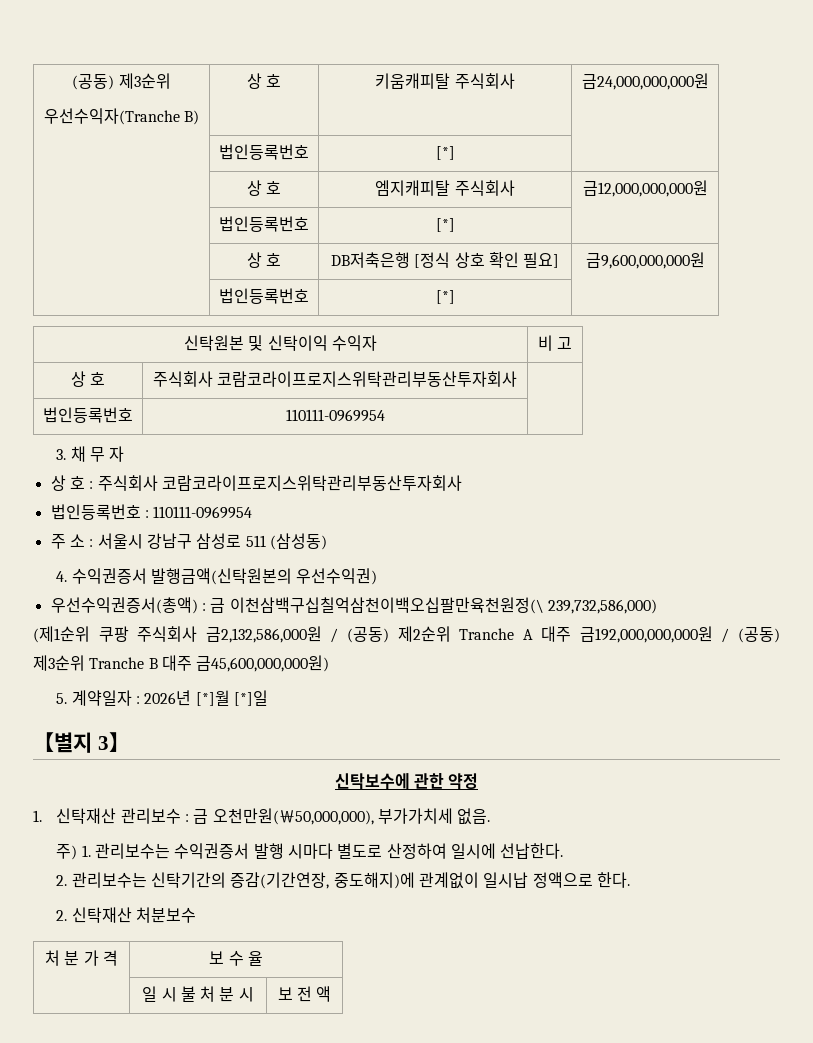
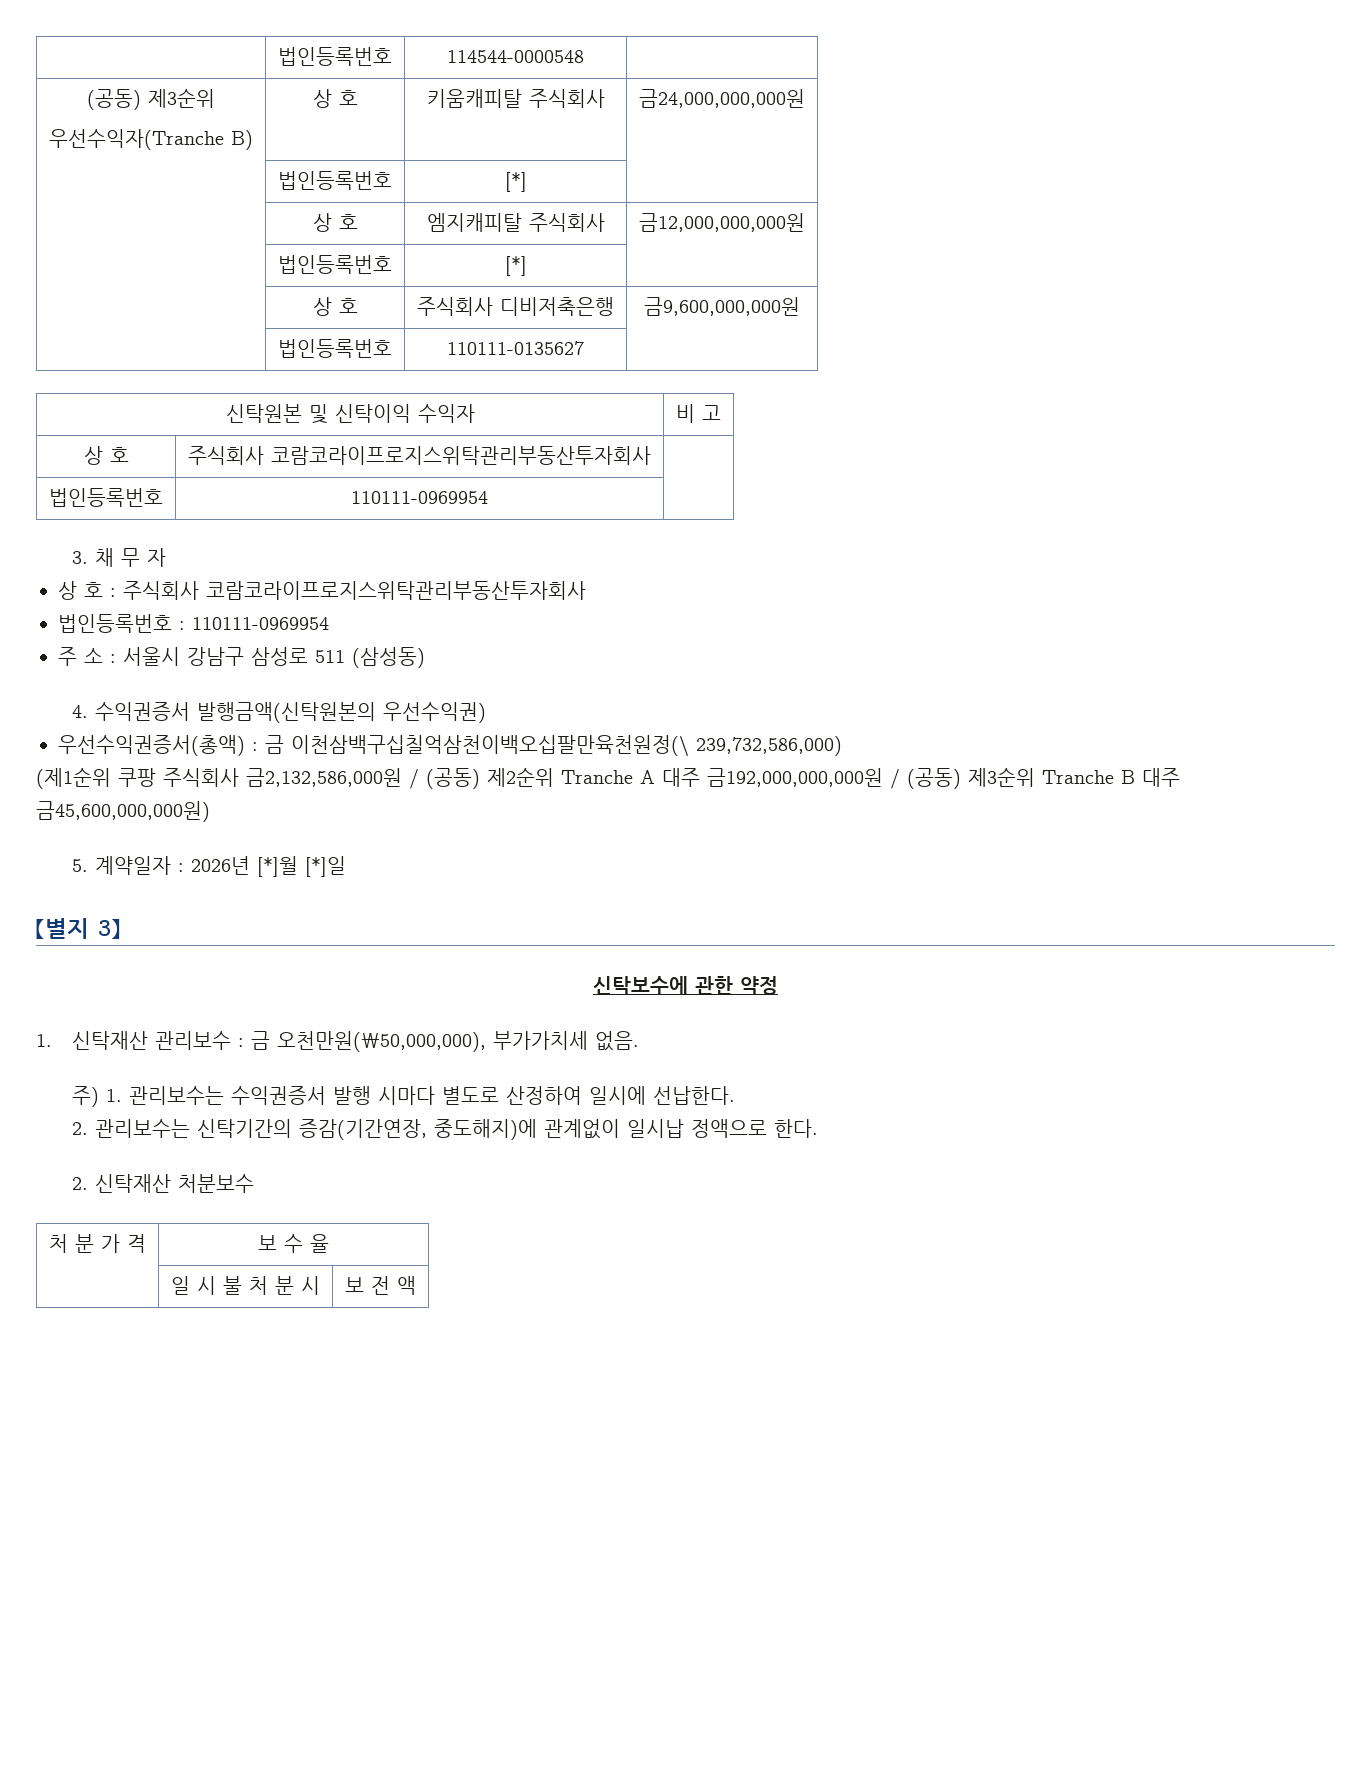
+ | 법인등록번호 | 114544-0000548 |
- | 상 호 | DB저축은행 [정식 상호 확인 필요] | 금9,600,000,000원
- | 법인등록번호 | [*] |
+ | 상 호 | 주식회사 디비저축은행 | 금9,600,000,000원
+ | 법인등록번호 | 110111-0135627 |

